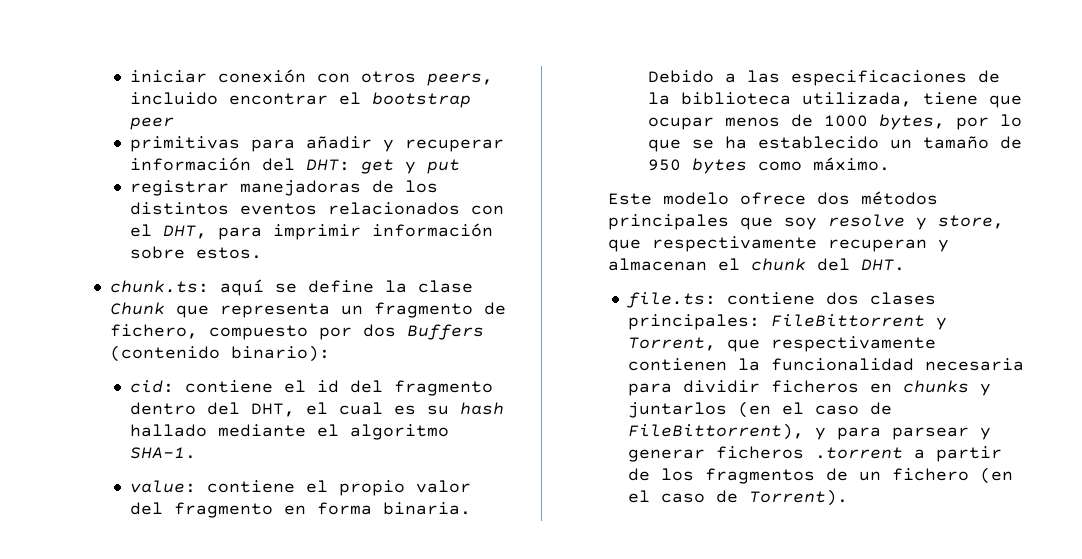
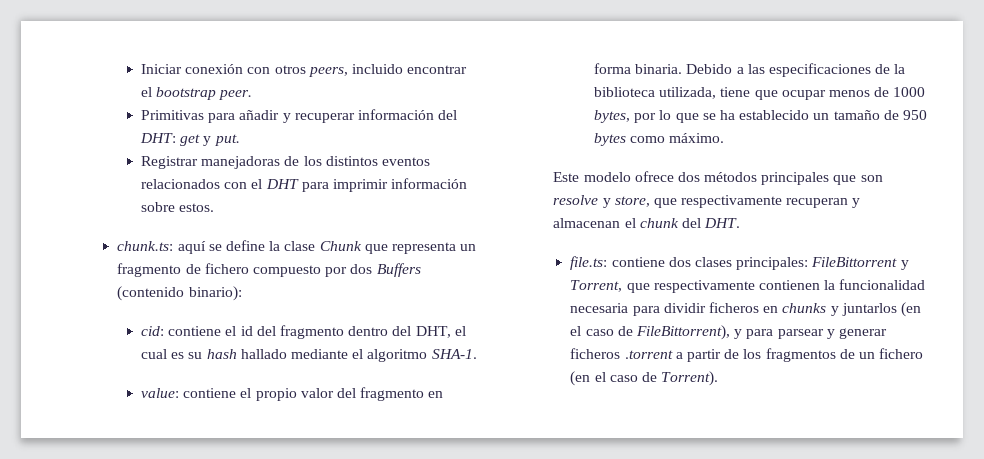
- iniciar conexión con otros peers, incluido encontrar el bootstrap peer
- primitivas para añadir y recuperar información del DHT: get y put
- registrar manejadoras de los distintos eventos relacionados con el DHT, para imprimir información sobre estos.
+ Iniciar conexión con otros peers, incluido encontrar el bootstrap peer.
+ Primitivas para añadir y recuperar información del DHT: get y put.
+ Registrar manejadoras de los distintos eventos relacionados con el DHT para imprimir información sobre estos.
- chunk.ts: aquí se define la clase Chunk que representa un fragmento de fichero, compuesto por dos Buffers (contenido binario):
+ chunk.ts: aquí se define la clase Chunk que representa un fragmento de fichero compuesto por dos Buffers (contenido binario):
- Este modelo ofrece dos métodos principales que soy resolve y store, que respectivamente recuperan y almacenan el chunk del DHT.
+ Este modelo ofrece dos métodos principales que son resolve y store, que respectivamente recuperan y almacenan el chunk del DHT.

